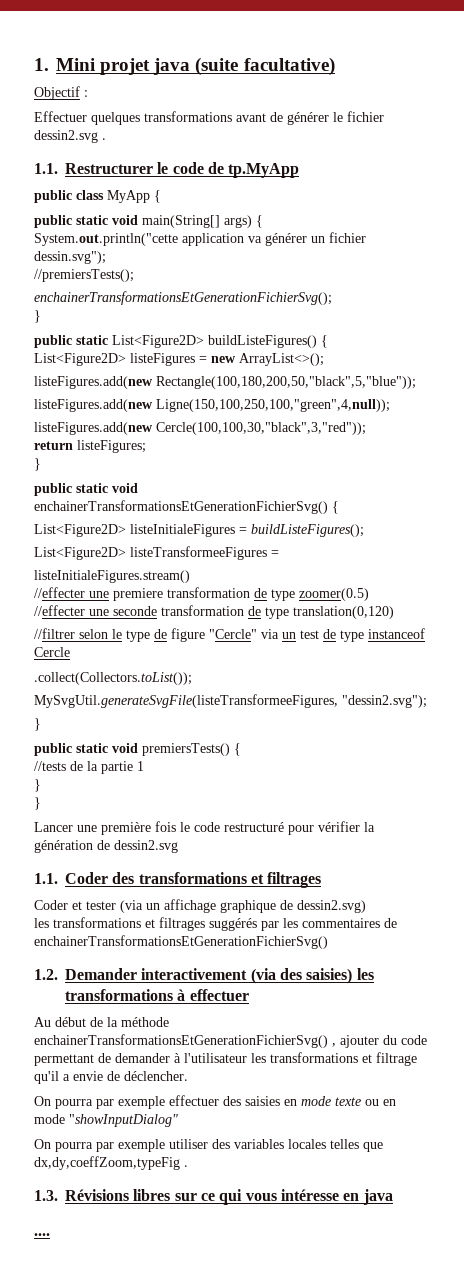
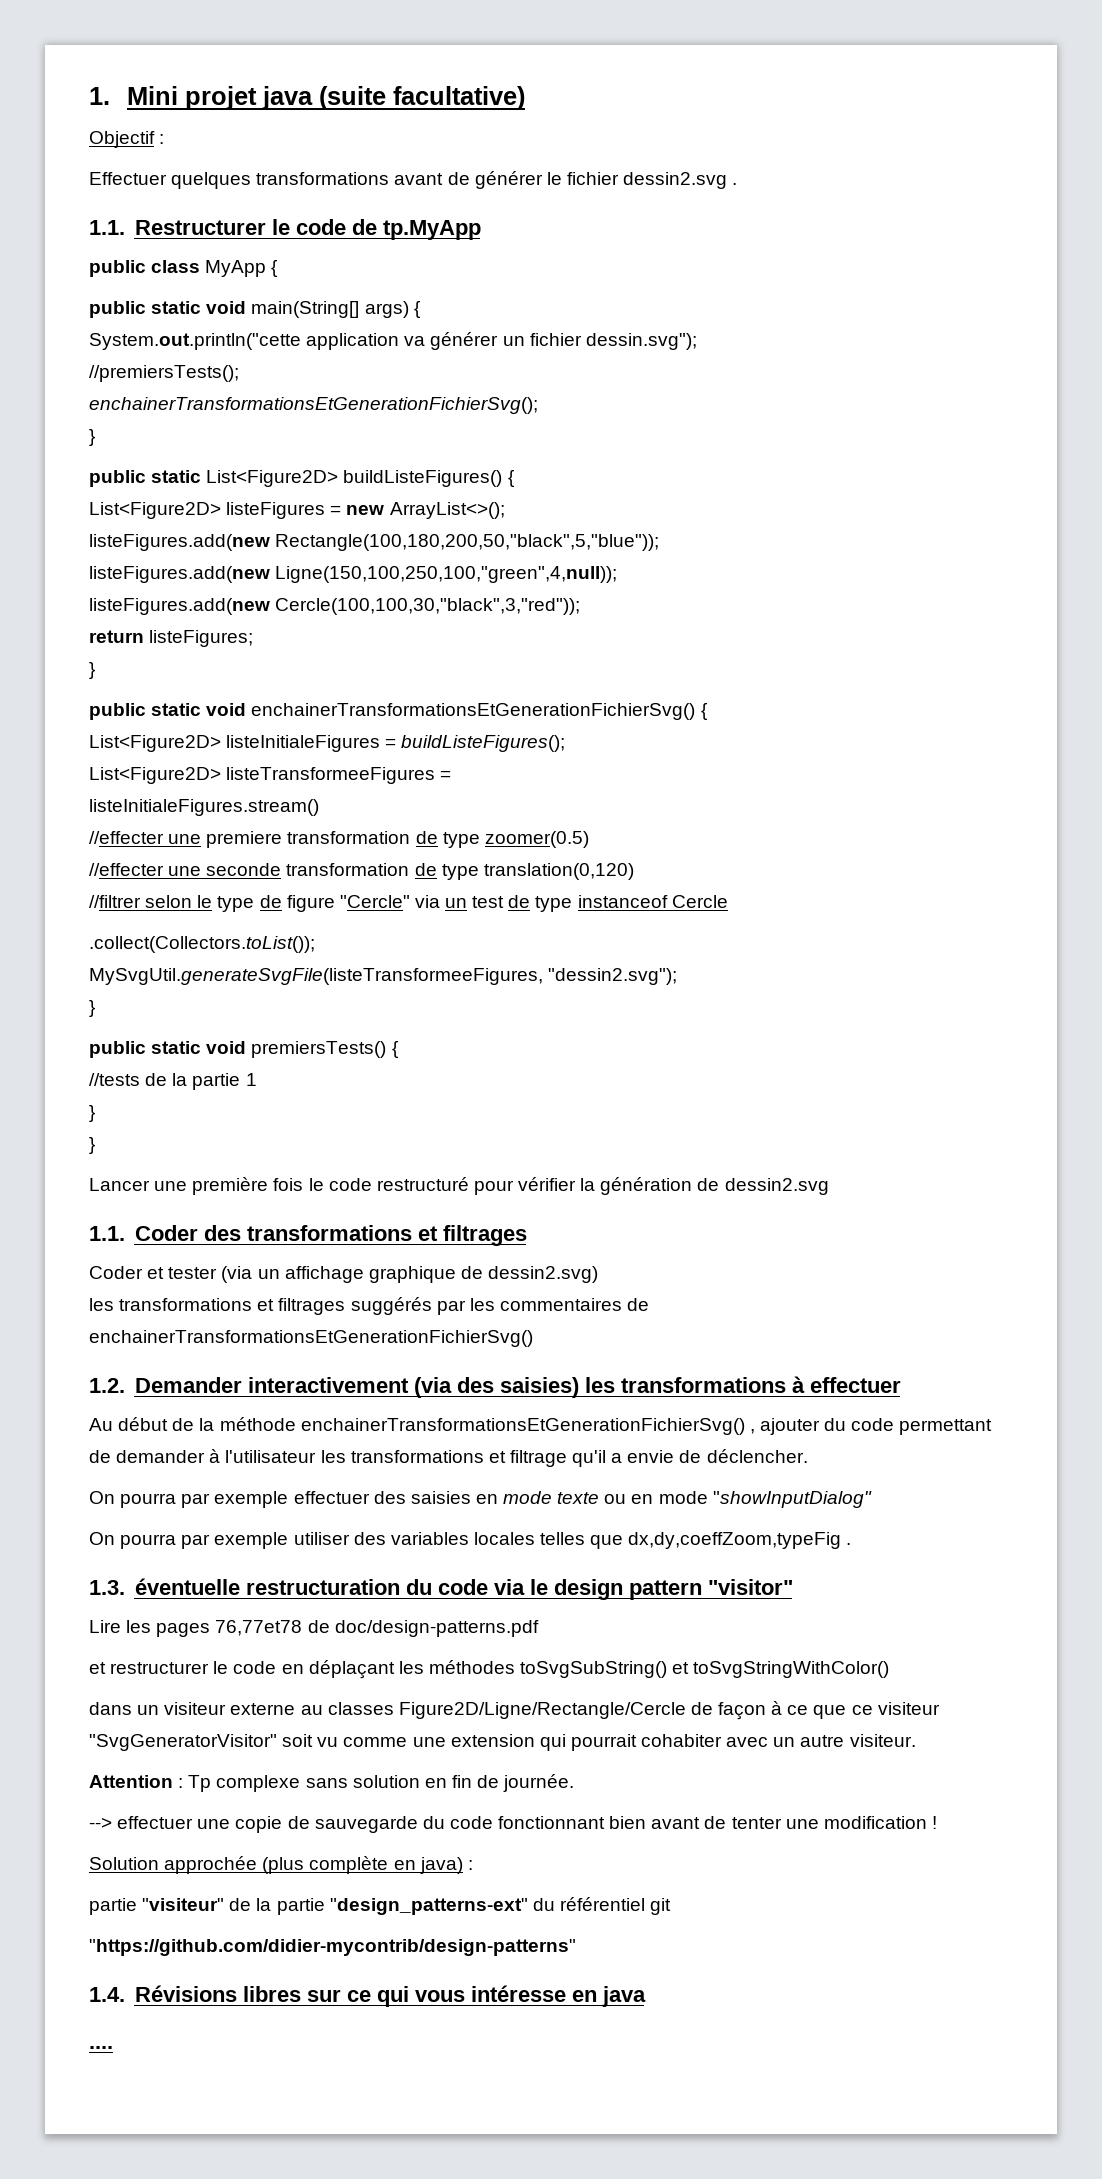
- 1.3. Révisions libres sur ce qui vous intéresse en java
+ 1.3. éventuelle restructuration du code via le design pattern "visitor"
+ Lire les pages 76,77et78 de doc/design-patterns.pdf
+ et restructurer le code en déplaçant les méthodes toSvgSubString() et toSvgStringWithColor()
+ dans un visiteur externe au classes Figure2D/Ligne/Rectangle/Cercle de façon à ce que ce visiteur "SvgGeneratorVisitor" soit vu comme une extension qui pourrait cohabiter avec un autre visiteur.
+ Attention : Tp complexe sans solution en fin de journée.
+ --> effectuer une copie de sauvegarde du code fonctionnant bien avant de tenter une modification !
+ Solution approchée (plus complète en java) :
+ partie "visiteur" de la partie "design_patterns-ext" du référentiel git
+ "https://github.com/didier-mycontrib/design-patterns"
+ 1.4. Révisions libres sur ce qui vous intéresse en java

